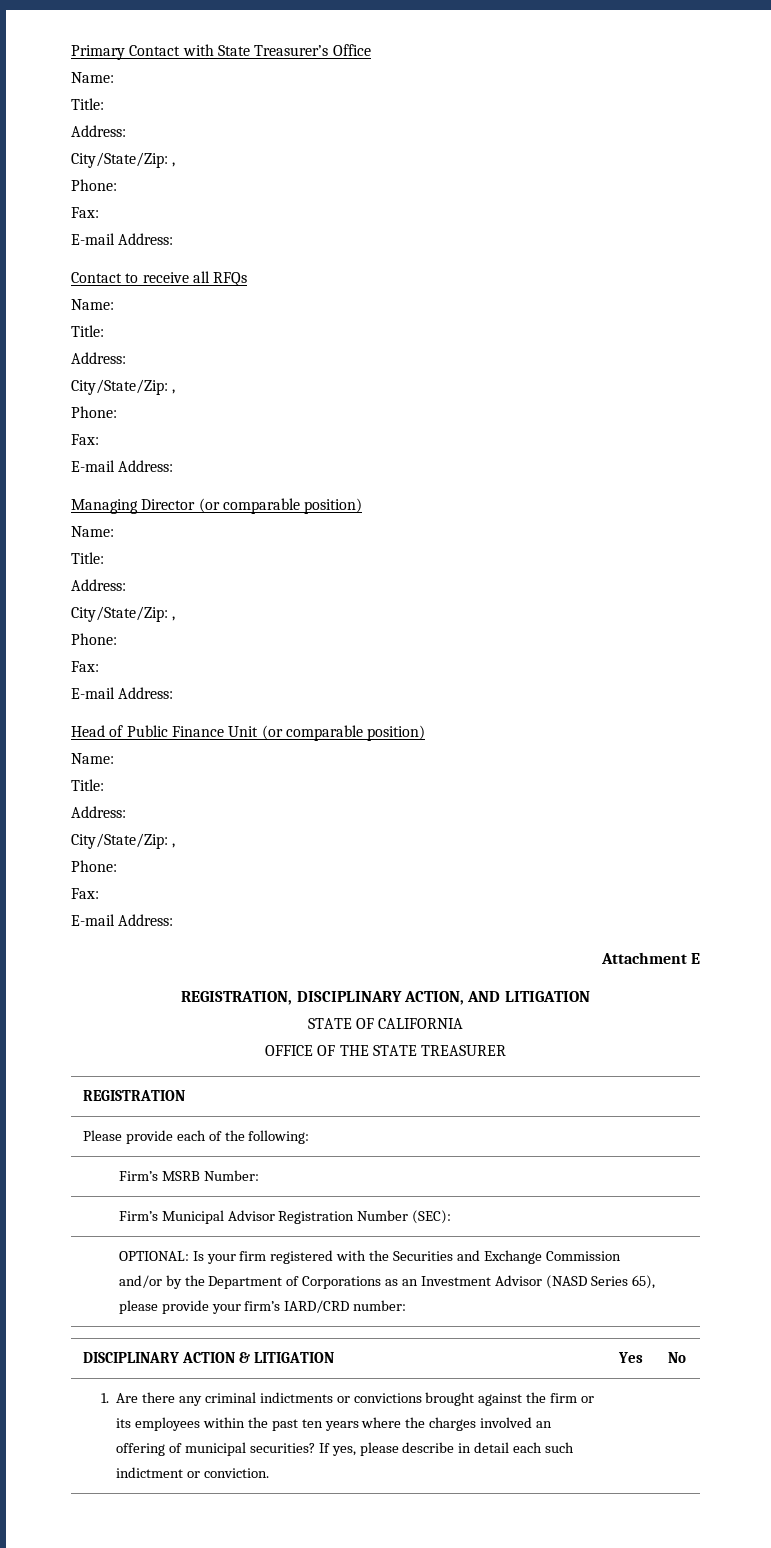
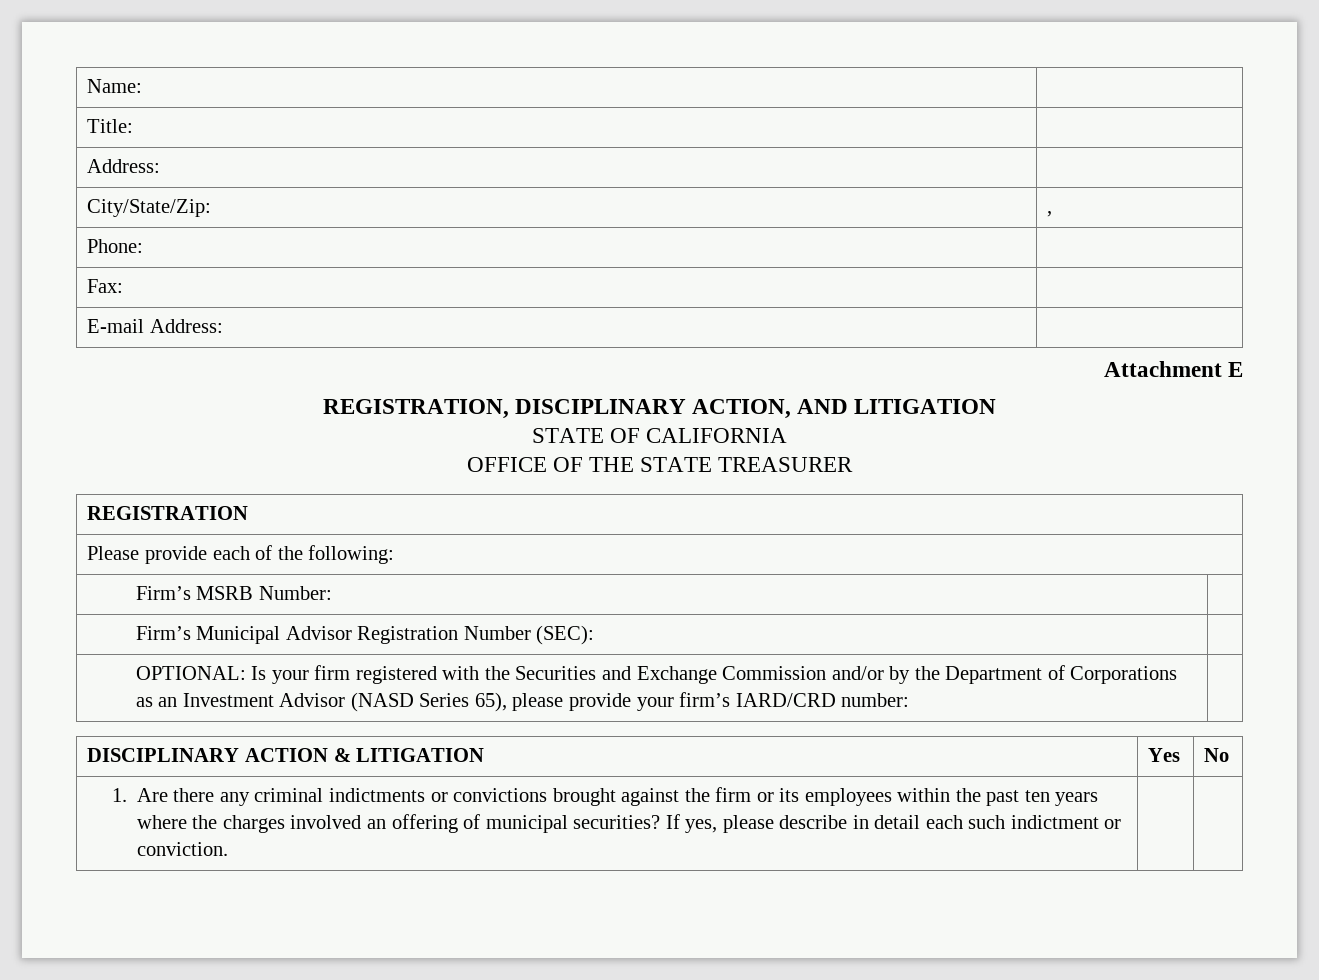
- Primary Contact with State Treasurer’s Office
- Name:
- Title:
- Address:
- City/State/Zip: ,
- Phone:
- Fax:
- E-mail Address:
- Contact to receive all RFQs
- Name:
- Title:
- Address:
- City/State/Zip: ,
- Phone:
- Fax:
- E-mail Address:
- Managing Director (or comparable position)
- Name:
- Title:
- Address:
- City/State/Zip: ,
- Phone:
- Fax:
- E-mail Address:
- Head of Public Finance Unit (or comparable position)
- Name:
- Title:
- Address:
- City/State/Zip: ,
- Phone:
- Fax:
- E-mail Address:
+ Name: |
+ Title: |
+ Address: |
+ City/State/Zip: | ,
+ Phone: |
+ Fax: |
+ E-mail Address: |

